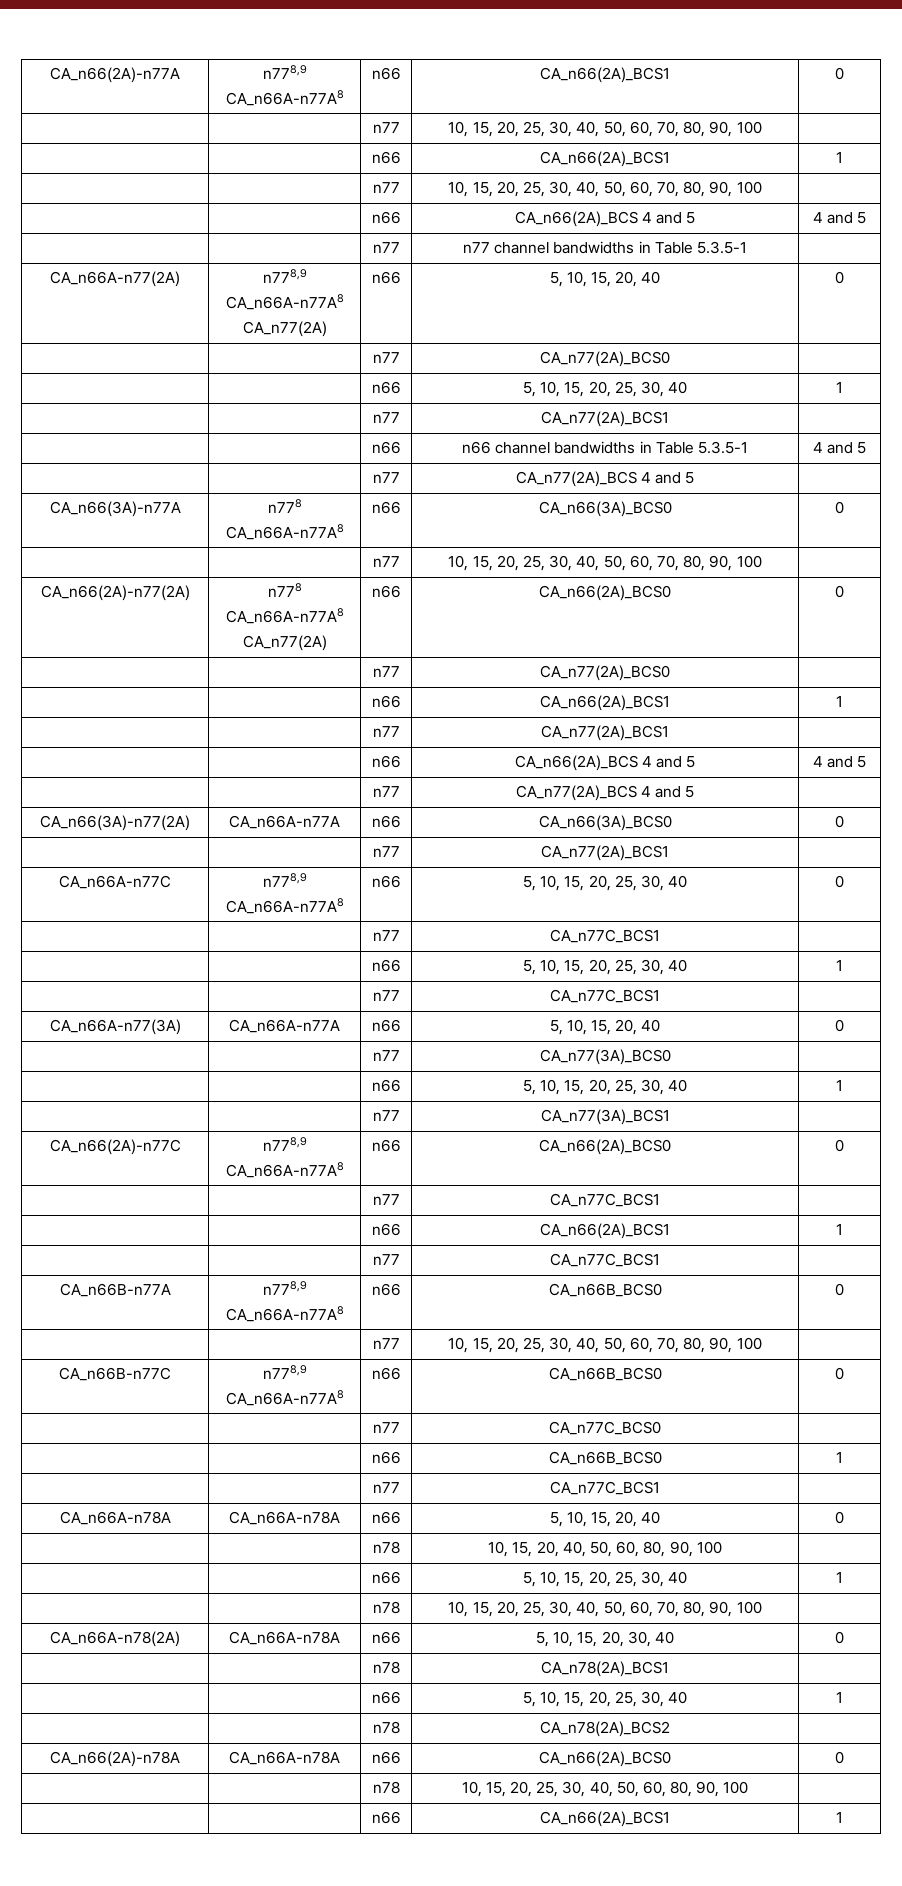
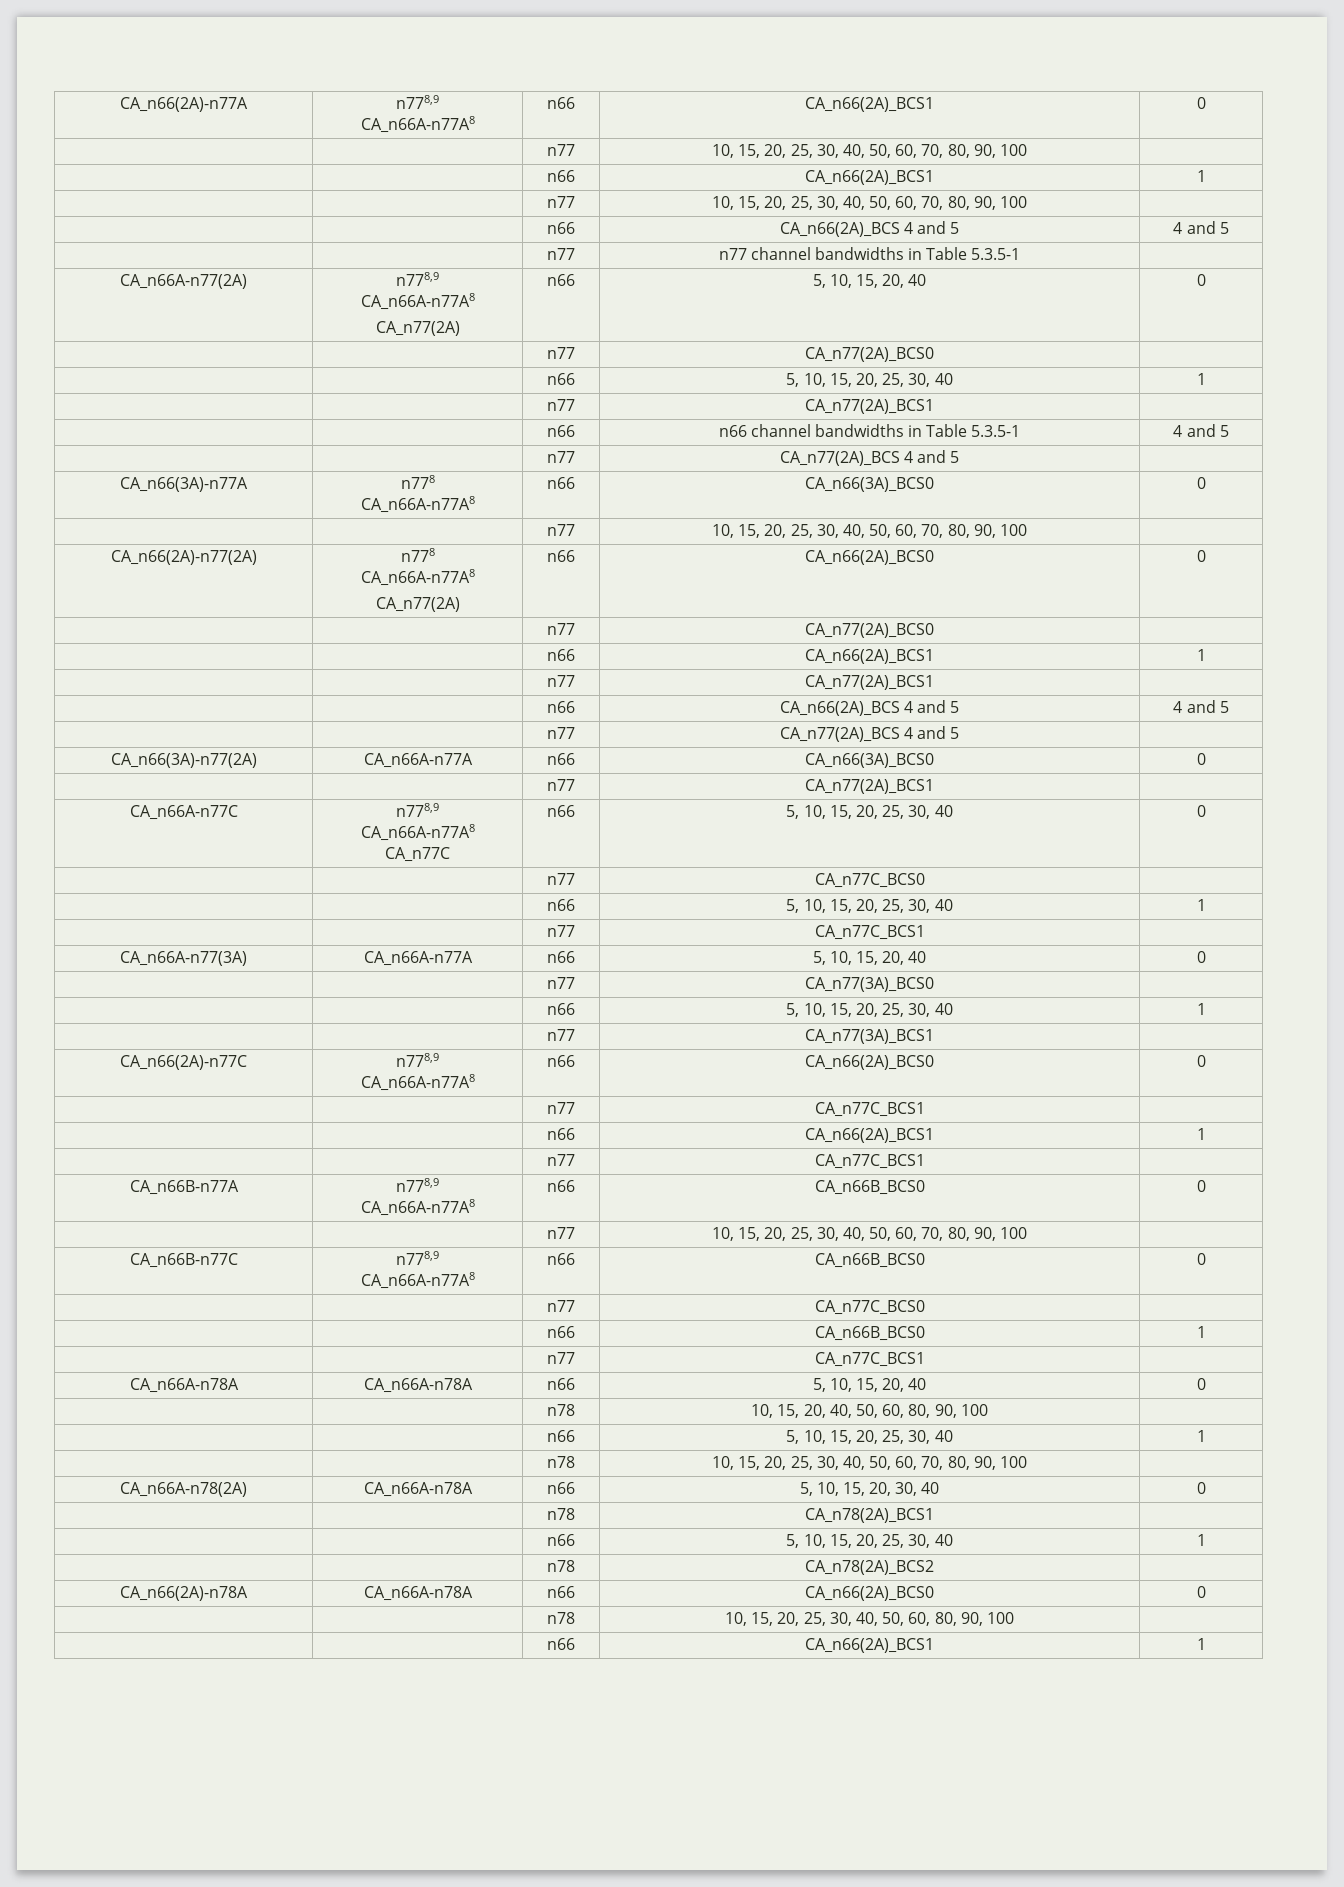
  CA_n66A-n77C | n778,9
- CA_n66A-n77A8 | n66 | 5, 10, 15, 20, 25, 30, 40 | 0
- | | n77 | CA_n77C_BCS1 |
+ CA_n66A-n77A8
+ CA_n77C | n66 | 5, 10, 15, 20, 25, 30, 40 | 0
+ | | n77 | CA_n77C_BCS0 |

